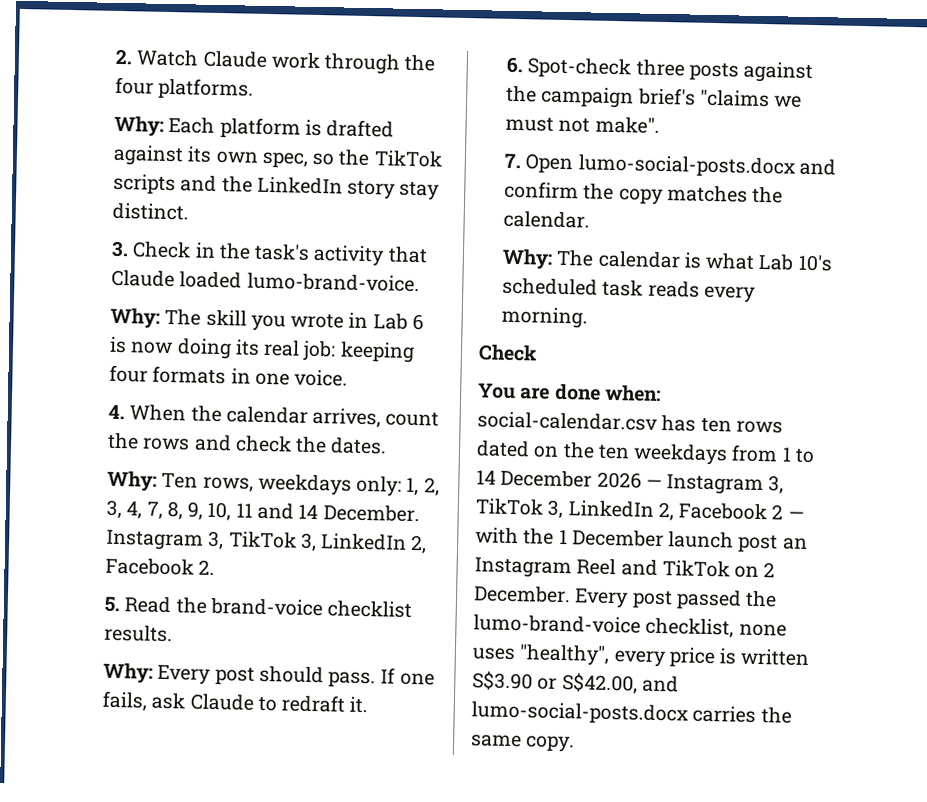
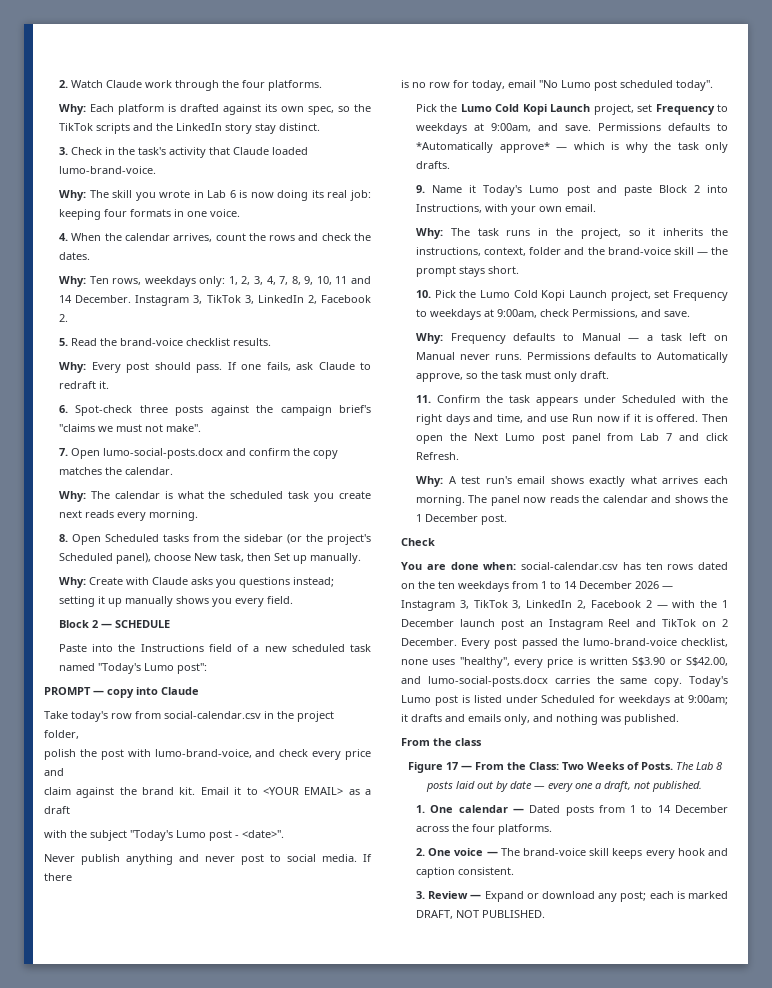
- Why: The calendar is what Lab 10's scheduled task reads every morning.
+ Why: The calendar is what the scheduled task you create next reads every morning.
+ 8. Open Scheduled tasks from the sidebar (or the project's Scheduled panel), choose New task, then Set up manually.
+ Why: Create with Claude asks you questions instead; setting it up manually shows you every field.
+ Block 2 — SCHEDULE
+ Paste into the Instructions field of a new scheduled task named "Today's Lumo post":
+ PROMPT — copy into Claude
+ Take today's row from social-calendar.csv in the project folder,
+ polish the post with lumo-brand-voice, and check every price and
+ claim against the brand kit. Email it to <YOUR EMAIL> as a draft
+ with the subject "Today's Lumo post - <date>".
+ Never publish anything and never post to social media. If there
+ is no row for today, email "No Lumo post scheduled today".
+ Pick the Lumo Cold Kopi Launch project, set Frequency to weekdays at 9:00am, and save. Permissions defaults to *Automatically approve* — which is why the task only drafts.
+ 9. Name it Today's Lumo post and paste Block 2 into Instructions, with your own email.
+ Why: The task runs in the project, so it inherits the instructions, context, folder and the brand-voice skill — the prompt stays short.
+ 10. Pick the Lumo Cold Kopi Launch project, set Frequency to weekdays at 9:00am, check Permissions, and save.
+ Why: Frequency defaults to Manual — a task left on Manual never runs. Permissions defaults to Automatically approve, so the task must only draft.
+ 11. Confirm the task appears under Scheduled with the right days and time, and use Run now if it is offered. Then open the Next Lumo post panel from Lab 7 and click Refresh.
+ Why: A test run's email shows exactly what arrives each morning. The panel now reads the calendar and shows the 1 December post.
+ Today's Lumo post is listed under Scheduled for weekdays at 9:00am; it drafts and emails only, and nothing was published.
+ From the class
+ Figure 17 — From the Class: Two Weeks of Posts. The Lab 8 posts laid out by date — every one a draft, not published.
+ 1. One calendar — Dated posts from 1 to 14 December across the four platforms.
+ 2. One voice — The brand-voice skill keeps every hook and caption consistent.
+ 3. Review — Expand or download any post; each is marked DRAFT, NOT PUBLISHED.

